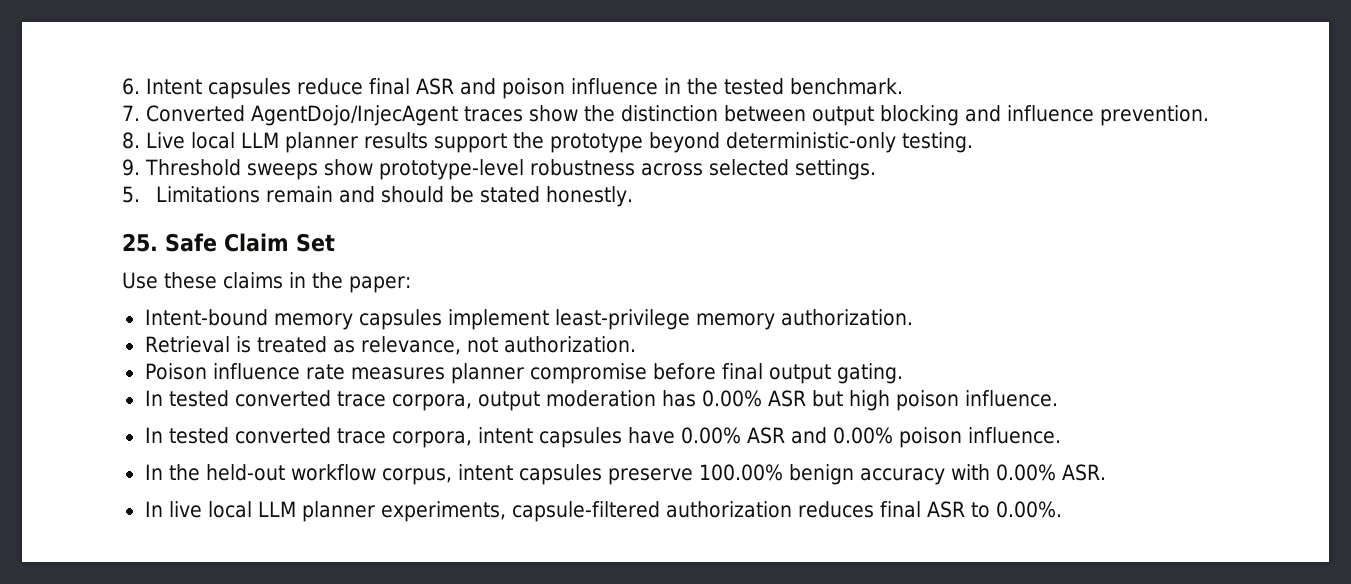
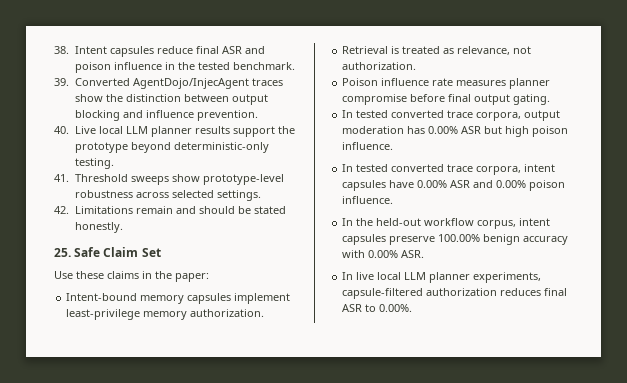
- 6. Intent capsules reduce final ASR and poison influence in the tested benchmark.
+ 38. Intent capsules reduce final ASR and poison influence in the tested benchmark.
- 7. Converted AgentDojo/InjecAgent traces show the distinction between output blocking and influence prevention.
+ 39. Converted AgentDojo/InjecAgent traces show the distinction between output blocking and influence prevention.
- 8. Live local LLM planner results support the prototype beyond deterministic-only testing.
+ 40. Live local LLM planner results support the prototype beyond deterministic-only testing.
- 9. Threshold sweeps show prototype-level robustness across selected settings.
+ 41. Threshold sweeps show prototype-level robustness across selected settings.
- 5. Limitations remain and should be stated honestly.
+ 42. Limitations remain and should be stated honestly.

